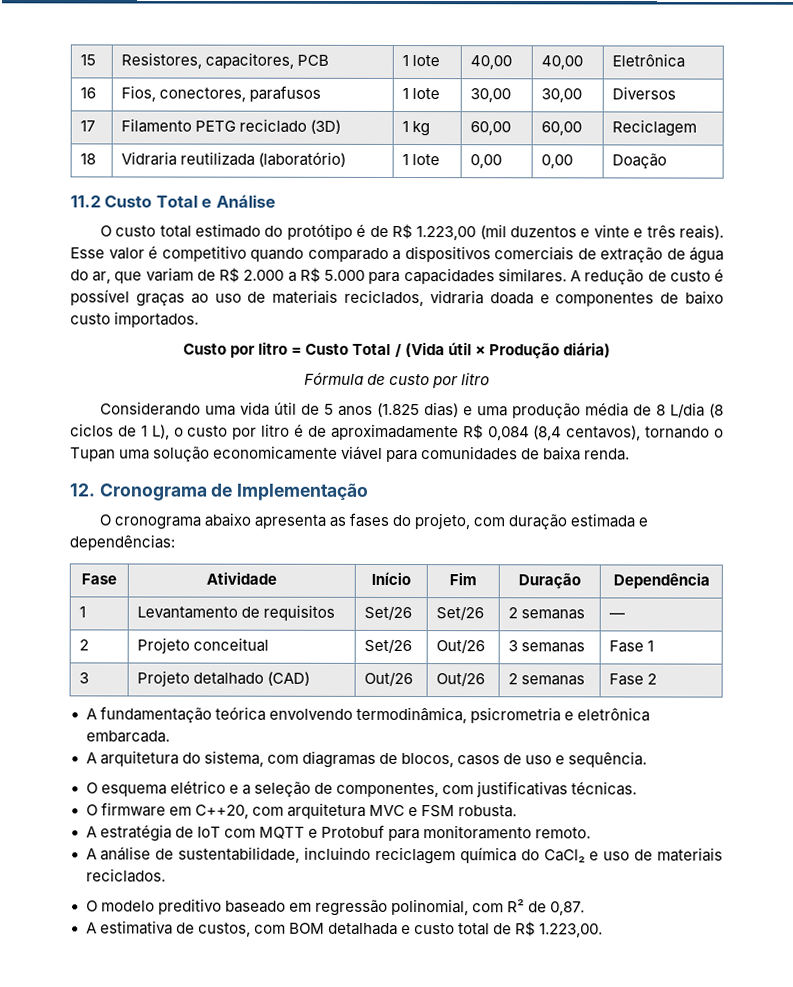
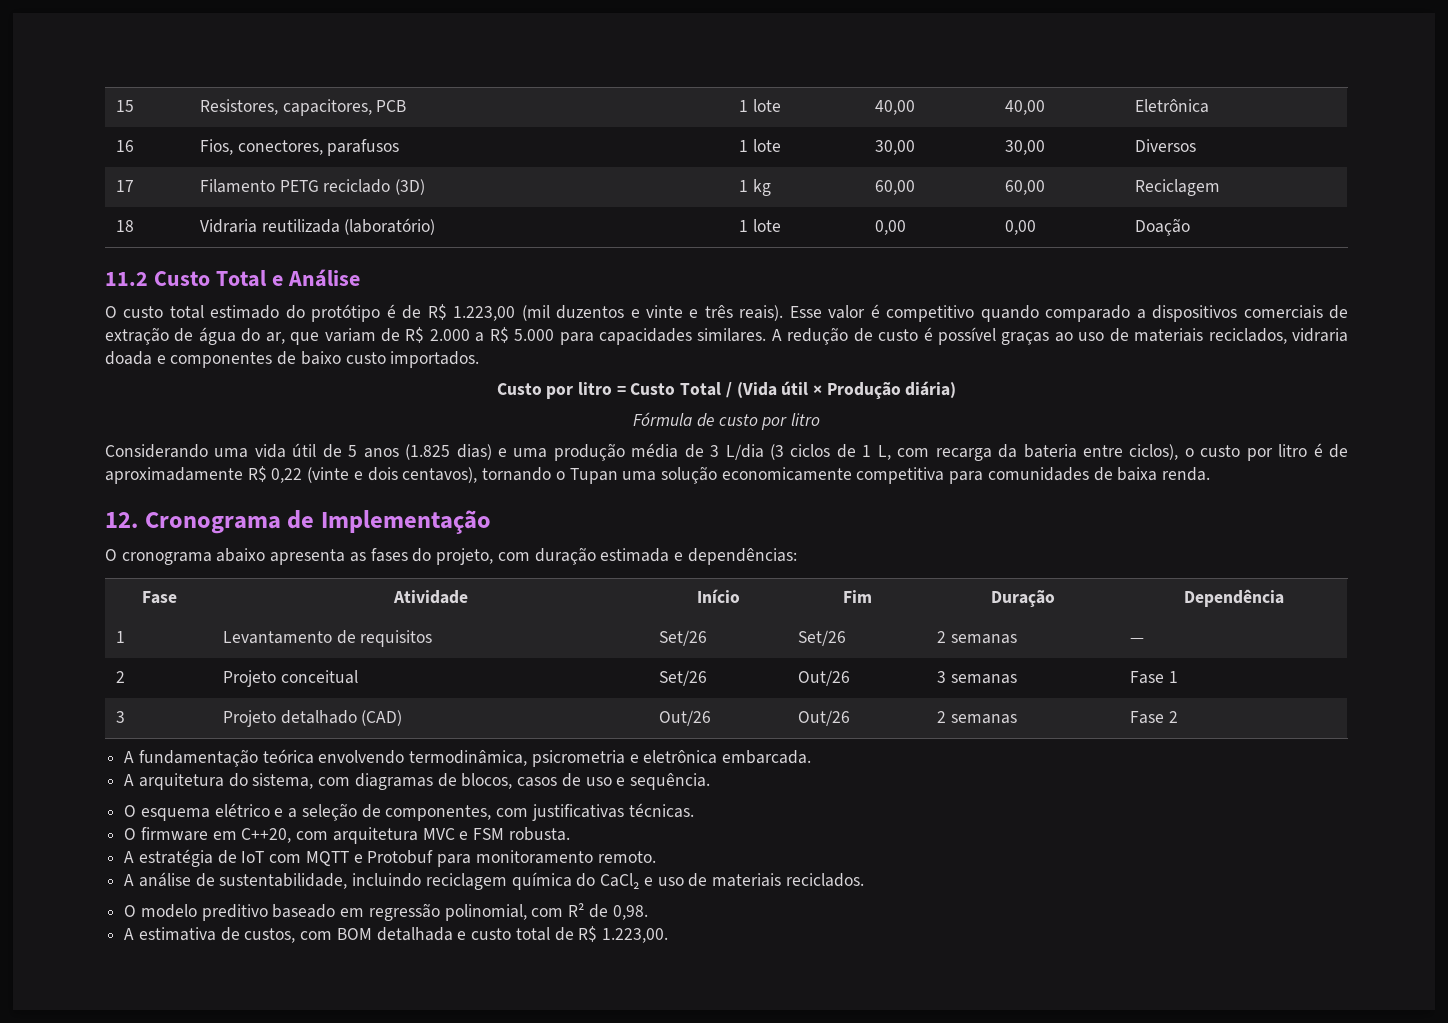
- Considerando uma vida útil de 5 anos (1.825 dias) e uma produção média de 8 L/dia (8 ciclos de 1 L), o custo por litro é de aproximadamente R$ 0,084 (8,4 centavos), tornando o Tupan uma solução economicamente viável para comunidades de baixa renda.
+ Considerando uma vida útil de 5 anos (1.825 dias) e uma produção média de 3 L/dia (3 ciclos de 1 L, com recarga da bateria entre ciclos), o custo por litro é de aproximadamente R$ 0,22 (vinte e dois centavos), tornando o Tupan uma solução economicamente competitiva para comunidades de baixa renda.
- O modelo preditivo baseado em regressão polinomial, com R² de 0,87.
+ O modelo preditivo baseado em regressão polinomial, com R² de 0,98.

